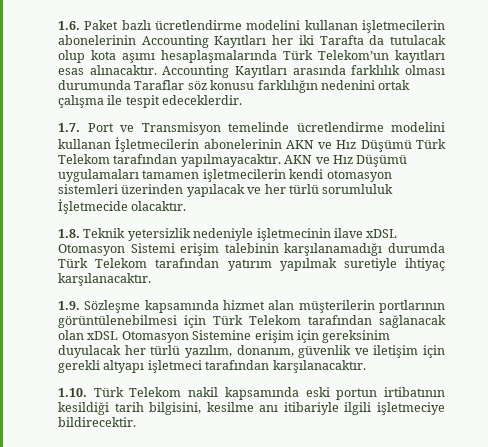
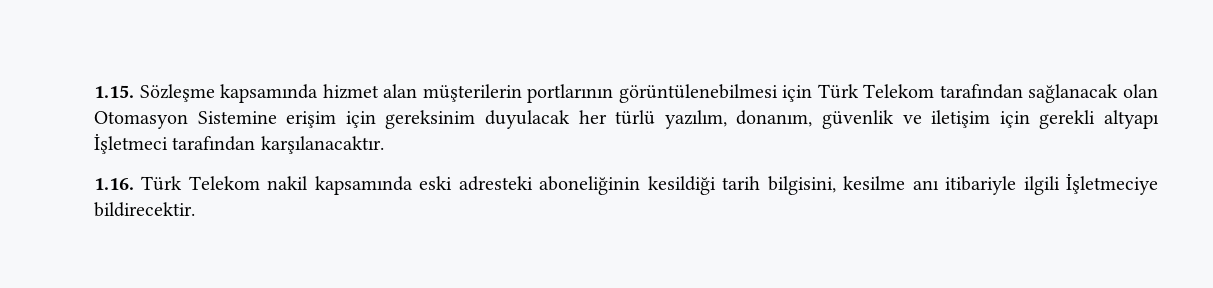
- 1.6. Paket bazlı ücretlendirme modelini kullanan işletmecilerin abonelerinin Accounting Kayıtları her iki Tarafta da tutulacak olup kota aşımı hesaplaşmalarında Türk Telekom’un kayıtları esas alınacaktır. Accounting Kayıtları arasında farklılık olması durumunda Taraflar söz konusu farklılığın nedenini ortak çalışma ile tespit edeceklerdir.
- 1.7. Port ve Transmisyon temelinde ücretlendirme modelini kullanan İşletmecilerin abonelerinin AKN ve Hız Düşümü Türk Telekom tarafından yapılmayacaktır. AKN ve Hız Düşümü uygulamaları tamamen işletmecilerin kendi otomasyon sistemleri üzerinden yapılacak ve her türlü sorumluluk İşletmecide olacaktır.
- 1.8. Teknik yetersizlik nedeniyle işletmecinin ilave xDSL Otomasyon Sistemi erişim talebinin karşılanamadığı durumda Türk Telekom tarafından yatırım yapılmak suretiyle ihtiyaç karşılanacaktır.
- 1.9. Sözleşme kapsamında hizmet alan müşterilerin portlarının görüntülenebilmesi için Türk Telekom tarafından sağlanacak olan xDSL Otomasyon Sistemine erişim için gereksinim duyulacak her türlü yazılım, donanım, güvenlik ve iletişim için gerekli altyapı işletmeci tarafından karşılanacaktır.
+ 1.15. Sözleşme kapsamında hizmet alan müşterilerin portlarının görüntülenebilmesi için Türk Telekom tarafından sağlanacak olan Otomasyon Sistemine erişim için gereksinim duyulacak her türlü yazılım, donanım, güvenlik ve iletişim için gerekli altyapı İşletmeci tarafından karşılanacaktır.
- 1.10. Türk Telekom nakil kapsamında eski portun irtibatının kesildiği tarih bilgisini, kesilme anı itibariyle ilgili işletmeciye bildirecektir.
+ 1.16. Türk Telekom nakil kapsamında eski adresteki aboneliğinin kesildiği tarih bilgisini, kesilme anı itibariyle ilgili İşletmeciye bildirecektir.

